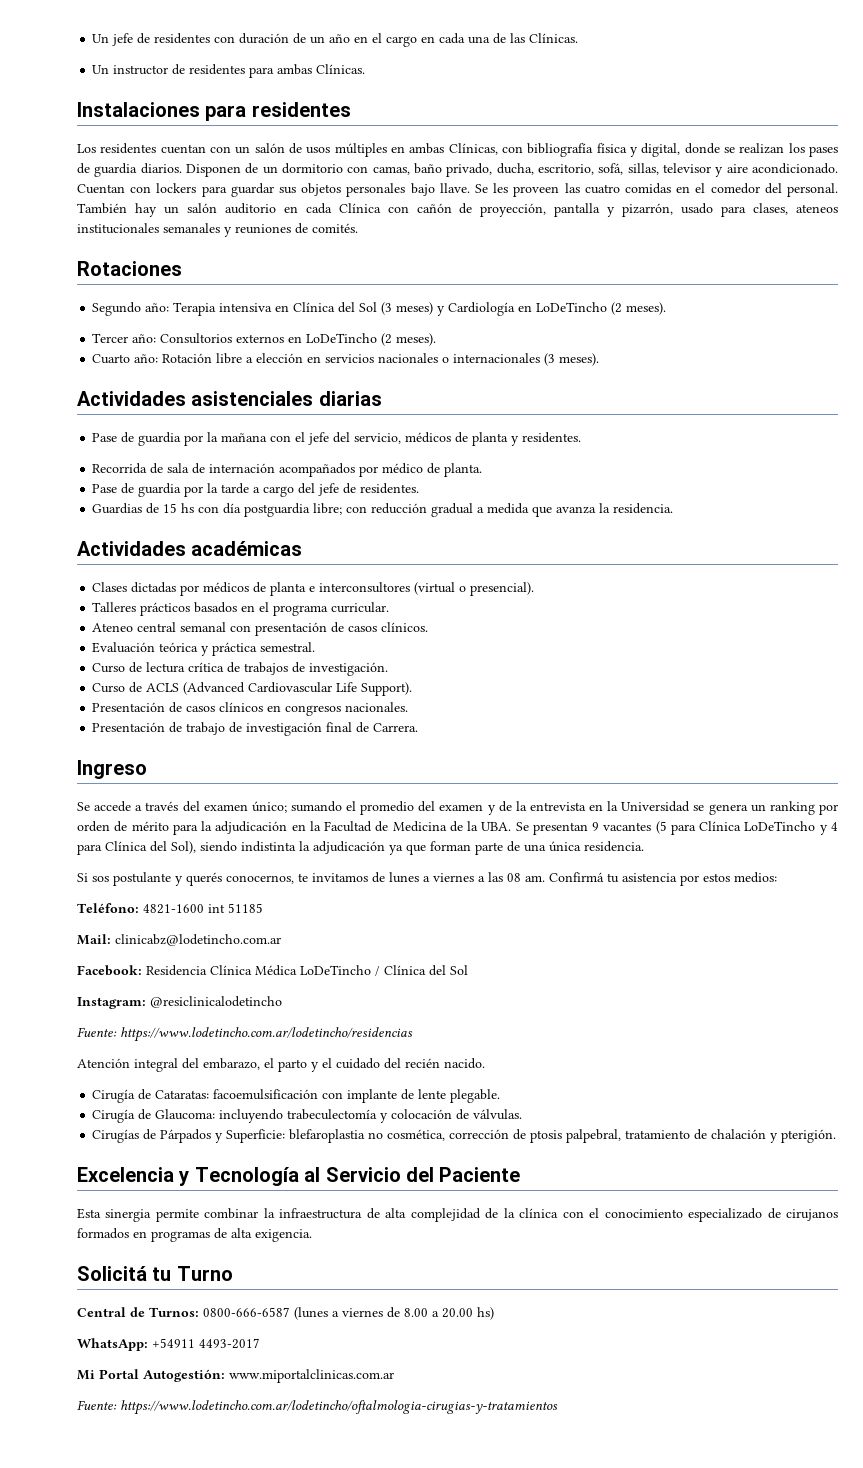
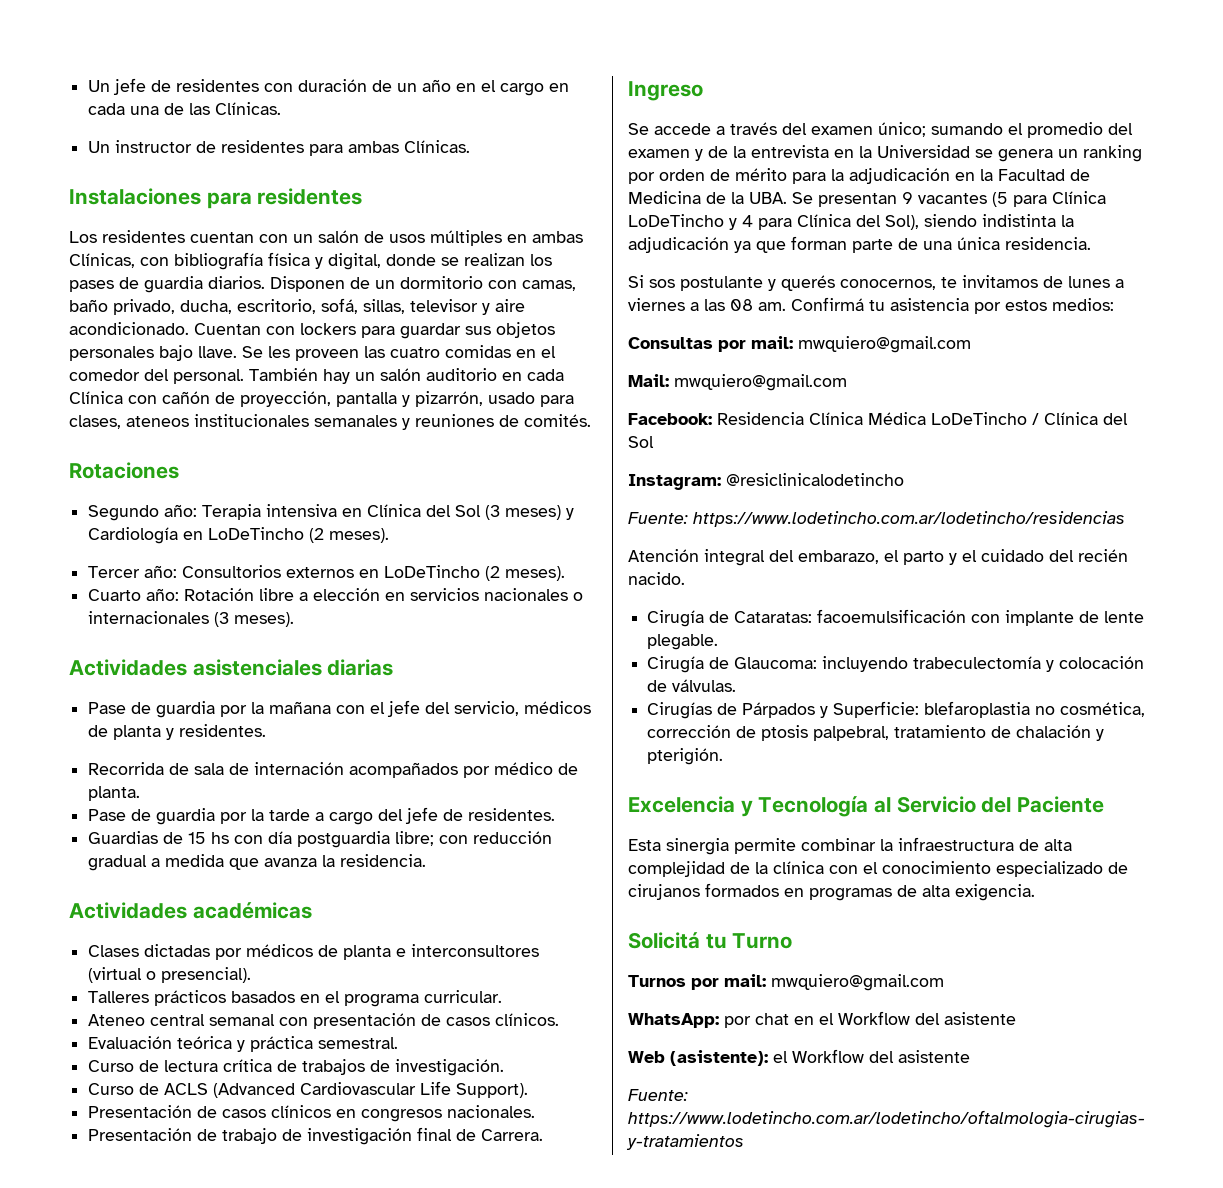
- Teléfono: 4821-1600 int 51185
+ Consultas por mail: mwquiero@gmail.com
- Mail: clinicabz@lodetincho.com.ar
+ Mail: mwquiero@gmail.com
- Central de Turnos: 0800-666-6587 (lunes a viernes de 8.00 a 20.00 hs)
- WhatsApp: +54911 4493-2017
- Mi Portal Autogestión: www.miportalclinicas.com.ar
+ Turnos por mail: mwquiero@gmail.com
+ WhatsApp: por chat en el Workflow del asistente
+ Web (asistente): el Workflow del asistente

